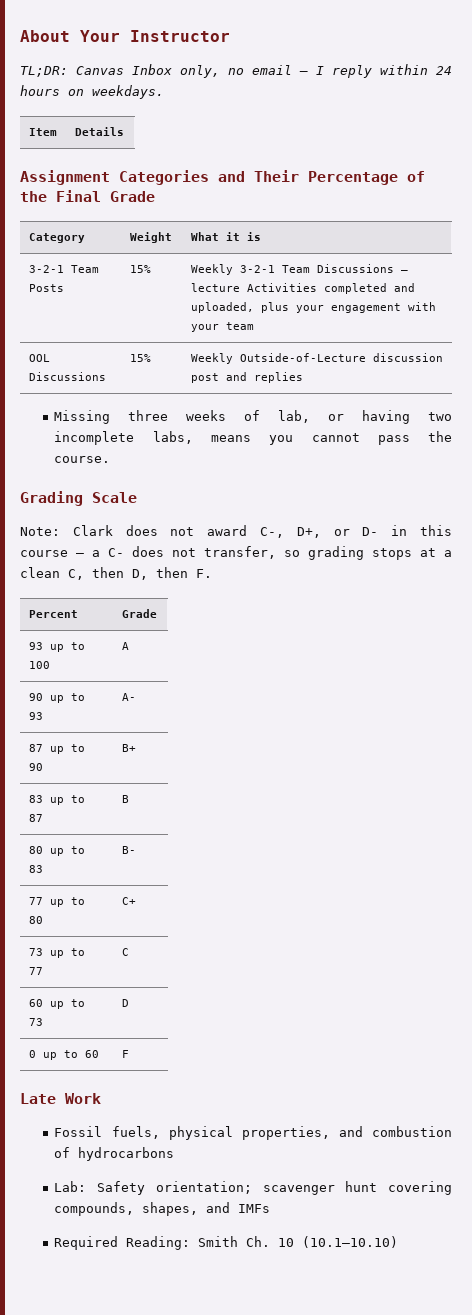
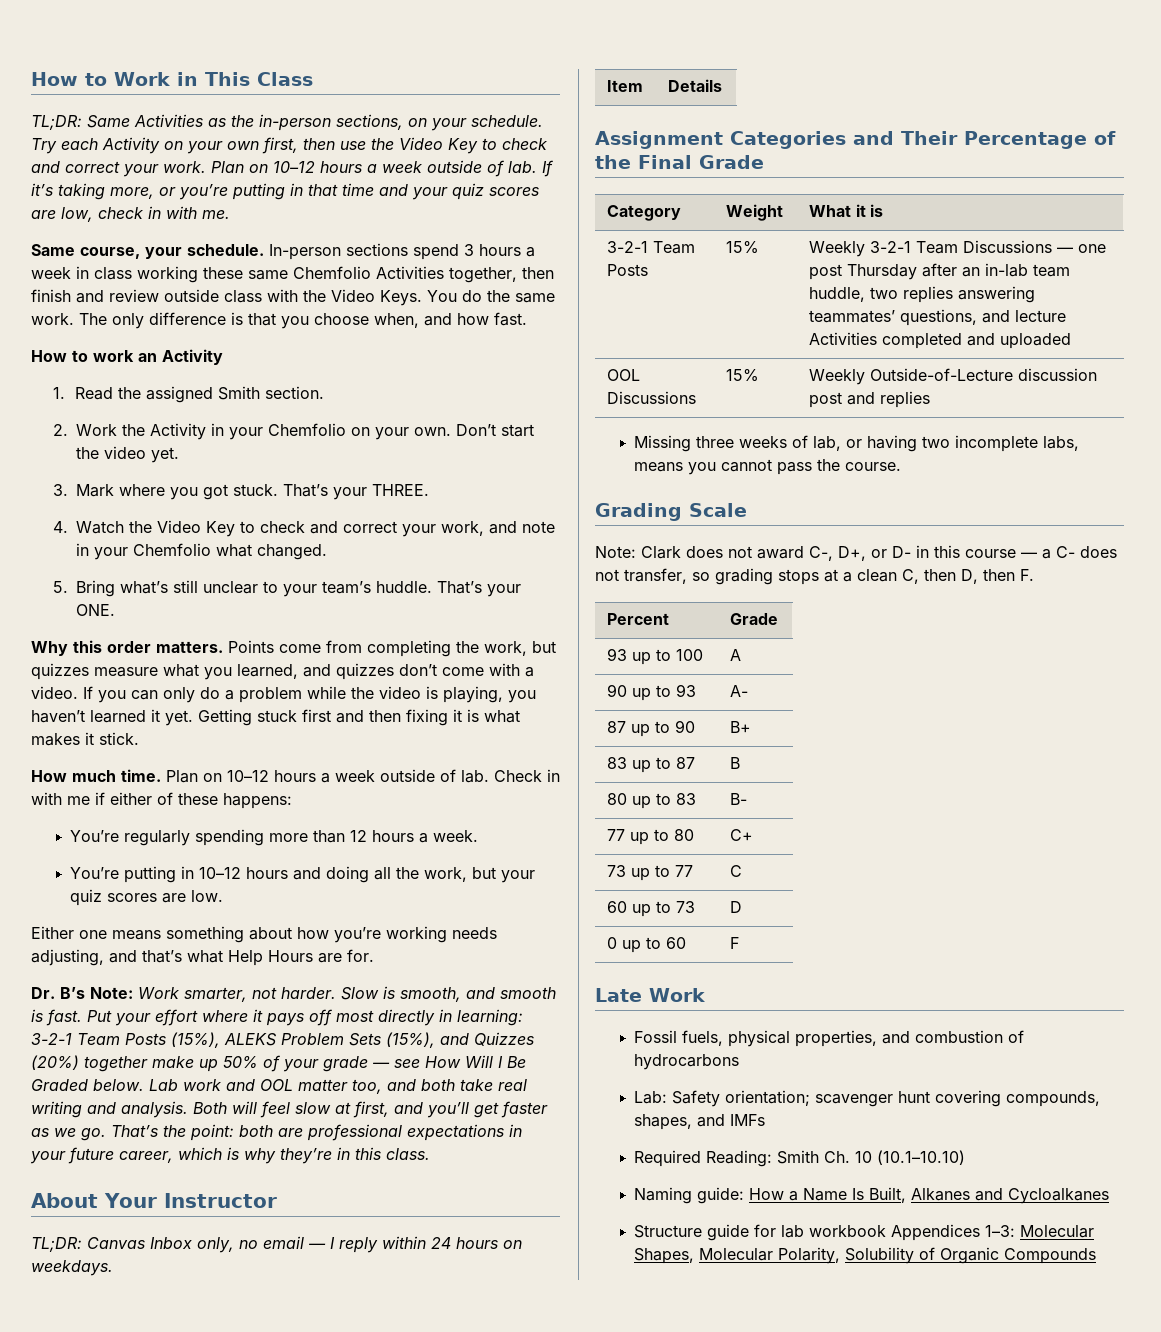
+ How to Work in This Class
+ TL;DR: Same Activities as the in-person sections, on your schedule. Try each Activity on your own first, then use the Video Key to check and correct your work. Plan on 10–12 hours a week outside of lab. If it’s taking more, or you’re putting in that time and your quiz scores are low, check in with me.
+ Same course, your schedule. In-person sections spend 3 hours a week in class working these same Chemfolio Activities together, then finish and review outside class with the Video Keys. You do the same work. The only difference is that you choose when, and how fast.
+ How to work an Activity
+ 1. Read the assigned Smith section.
+ 2. Work the Activity in your Chemfolio on your own. Don’t start the video yet.
+ 3. Mark where you got stuck. That’s your THREE.
+ 4. Watch the Video Key to check and correct your work, and note in your Chemfolio what changed.
+ 5. Bring what’s still unclear to your team’s huddle. That’s your ONE.
+ Why this order matters. Points come from completing the work, but quizzes measure what you learned, and quizzes don’t come with a video. If you can only do a problem while the video is playing, you haven’t learned it yet. Getting stuck first and then fixing it is what makes it stick.
+ How much time. Plan on 10–12 hours a week outside of lab. Check in with me if either of these happens:
+ You’re regularly spending more than 12 hours a week.
+ You’re putting in 10–12 hours and doing all the work, but your quiz scores are low.
+ Either one means something about how you’re working needs adjusting, and that’s what Help Hours are for.
+ Dr. B’s Note: Work smarter, not harder. Slow is smooth, and smooth is fast. Put your effort where it pays off most directly in learning: 3-2-1 Team Posts (15%), ALEKS Problem Sets (15%), and Quizzes (20%) together make up 50% of your grade — see How Will I Be Graded below. Lab work and OOL matter too, and both take real writing and analysis. Both will feel slow at first, and you’ll get faster as we go. That’s the point: both are professional expectations in your future career, which is why they’re in this class.
- 3-2-1 Team Posts | 15% | Weekly 3-2-1 Team Discussions — lecture Activities completed and uploaded, plus your engagement with your team
+ 3-2-1 Team Posts | 15% | Weekly 3-2-1 Team Discussions — one post Thursday after an in-lab team huddle, two replies answering teammates’ questions, and lecture Activities completed and uploaded
+ Naming guide: How a Name Is Built, Alkanes and Cycloalkanes
+ Structure guide for lab workbook Appendices 1–3: Molecular Shapes, Molecular Polarity, Solubility of Organic Compounds

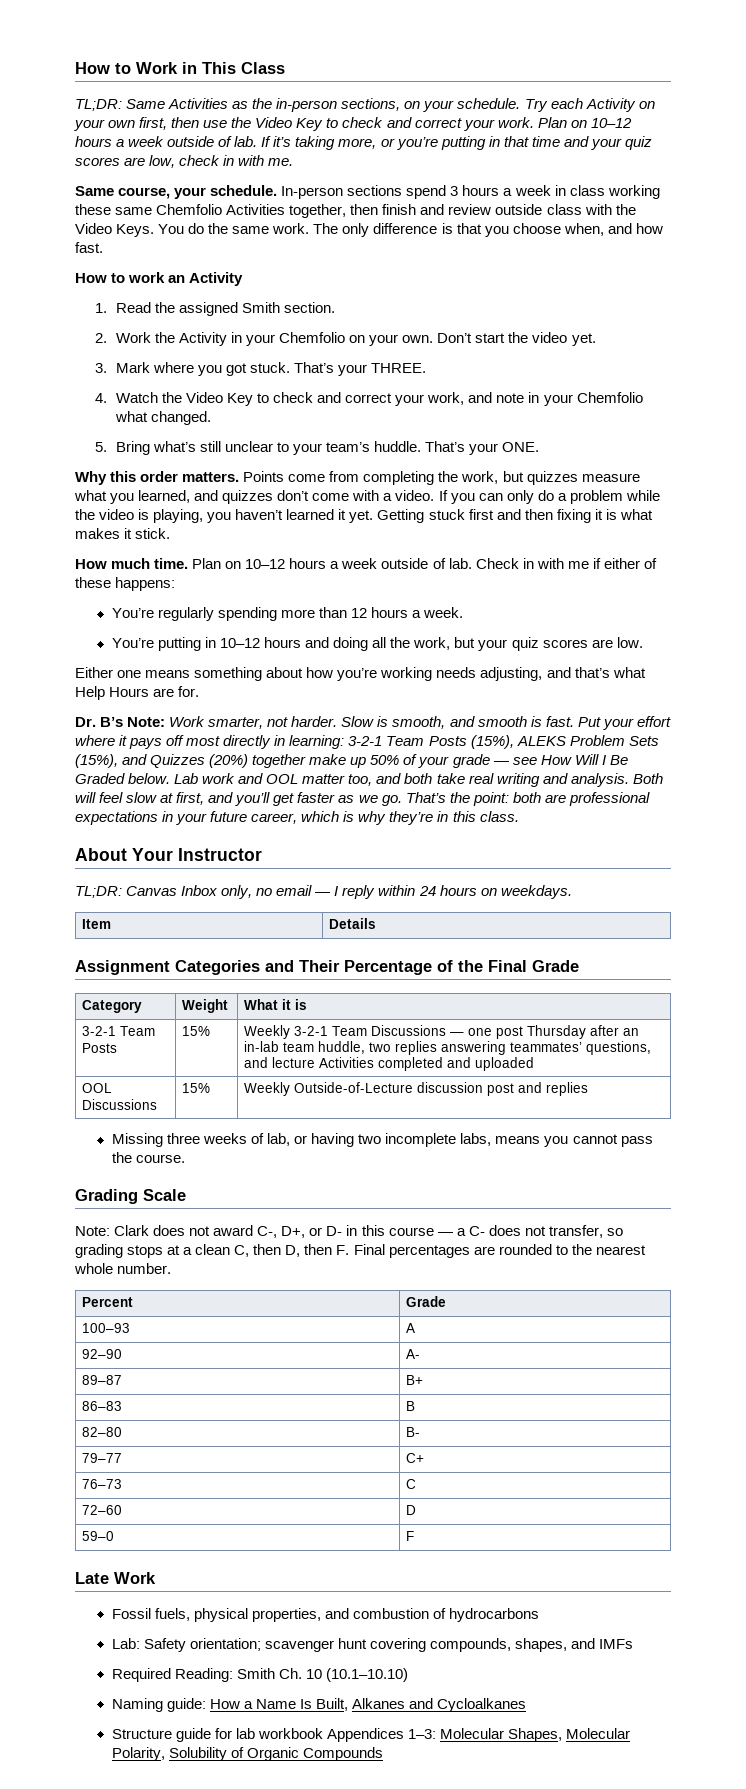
- Note: Clark does not award C-, D+, or D- in this course — a C- does not transfer, so grading stops at a clean C, then D, then F.
+ Note: Clark does not award C-, D+, or D- in this course — a C- does not transfer, so grading stops at a clean C, then D, then F. Final percentages are rounded to the nearest whole number.
  Percent | Grade
- 93 up to 100 | A
- 90 up to 93 | A-
- 87 up to 90 | B+
- 83 up to 87 | B
- 80 up to 83 | B-
- 77 up to 80 | C+
- 73 up to 77 | C
- 60 up to 73 | D
- 0 up to 60 | F
+ 100–93 | A
+ 92–90 | A-
+ 89–87 | B+
+ 86–83 | B
+ 82–80 | B-
+ 79–77 | C+
+ 76–73 | C
+ 72–60 | D
+ 59–0 | F

